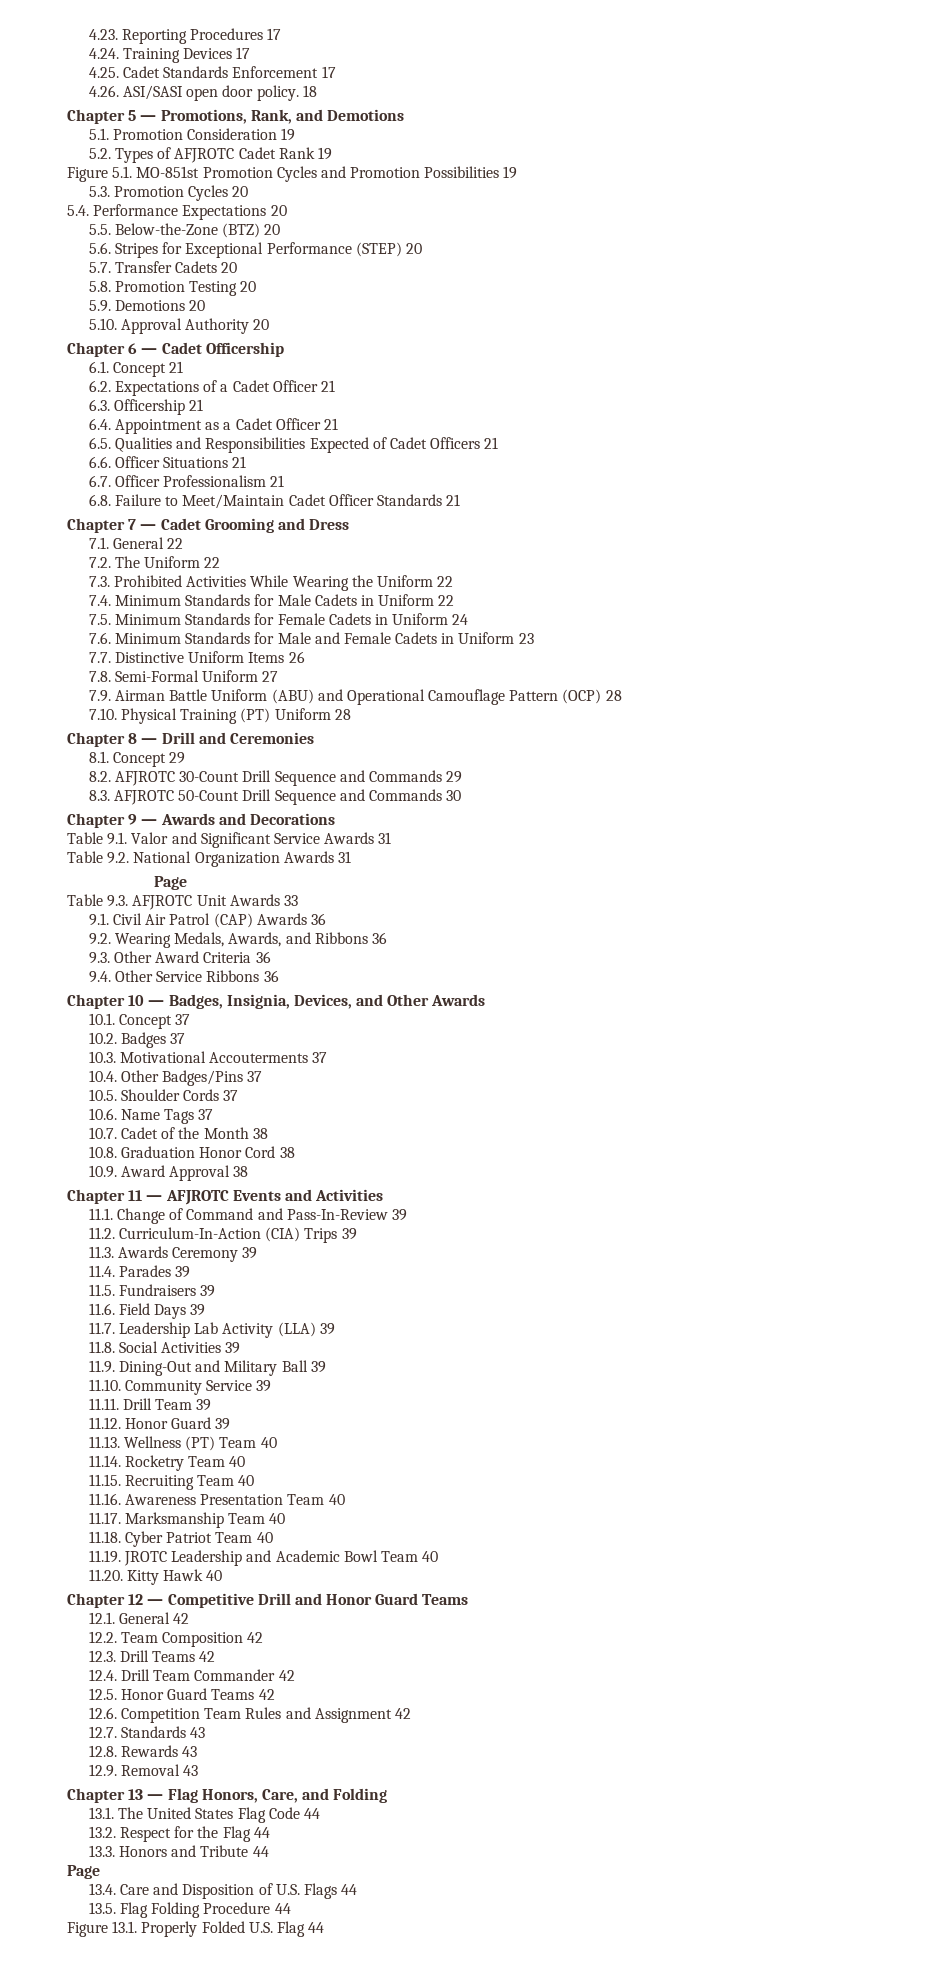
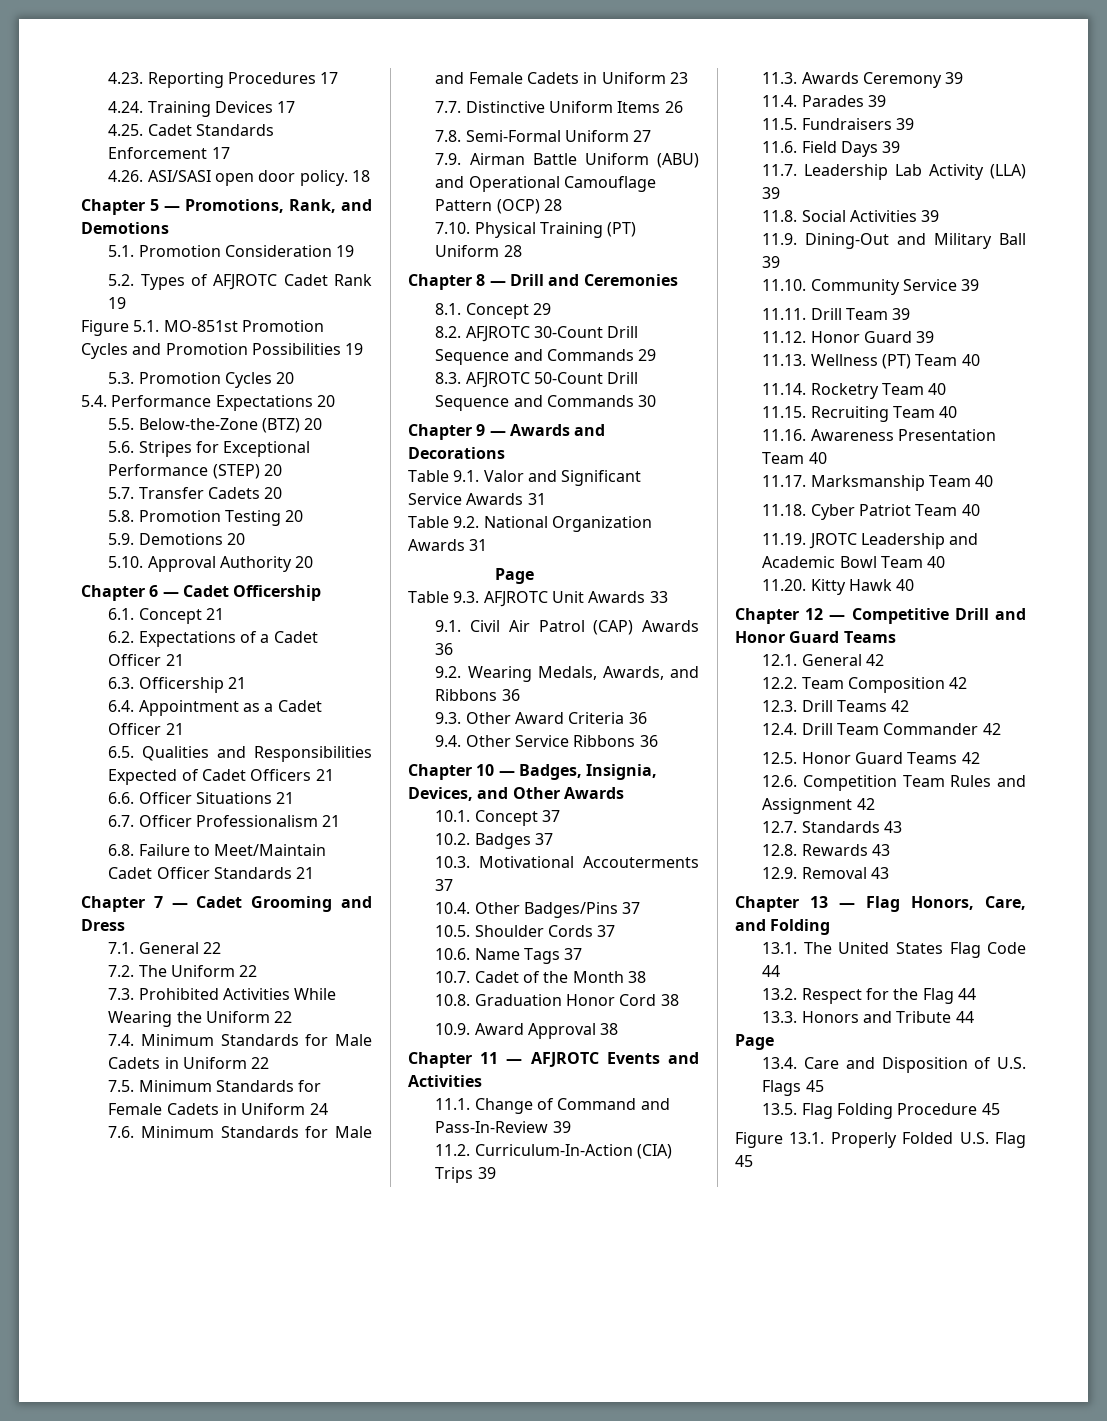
- 13.4. Care and Disposition of U.S. Flags 44
+ 13.4. Care and Disposition of U.S. Flags 45
- 13.5. Flag Folding Procedure 44
+ 13.5. Flag Folding Procedure 45
- Figure 13.1. Properly Folded U.S. Flag 44
+ Figure 13.1. Properly Folded U.S. Flag 45

